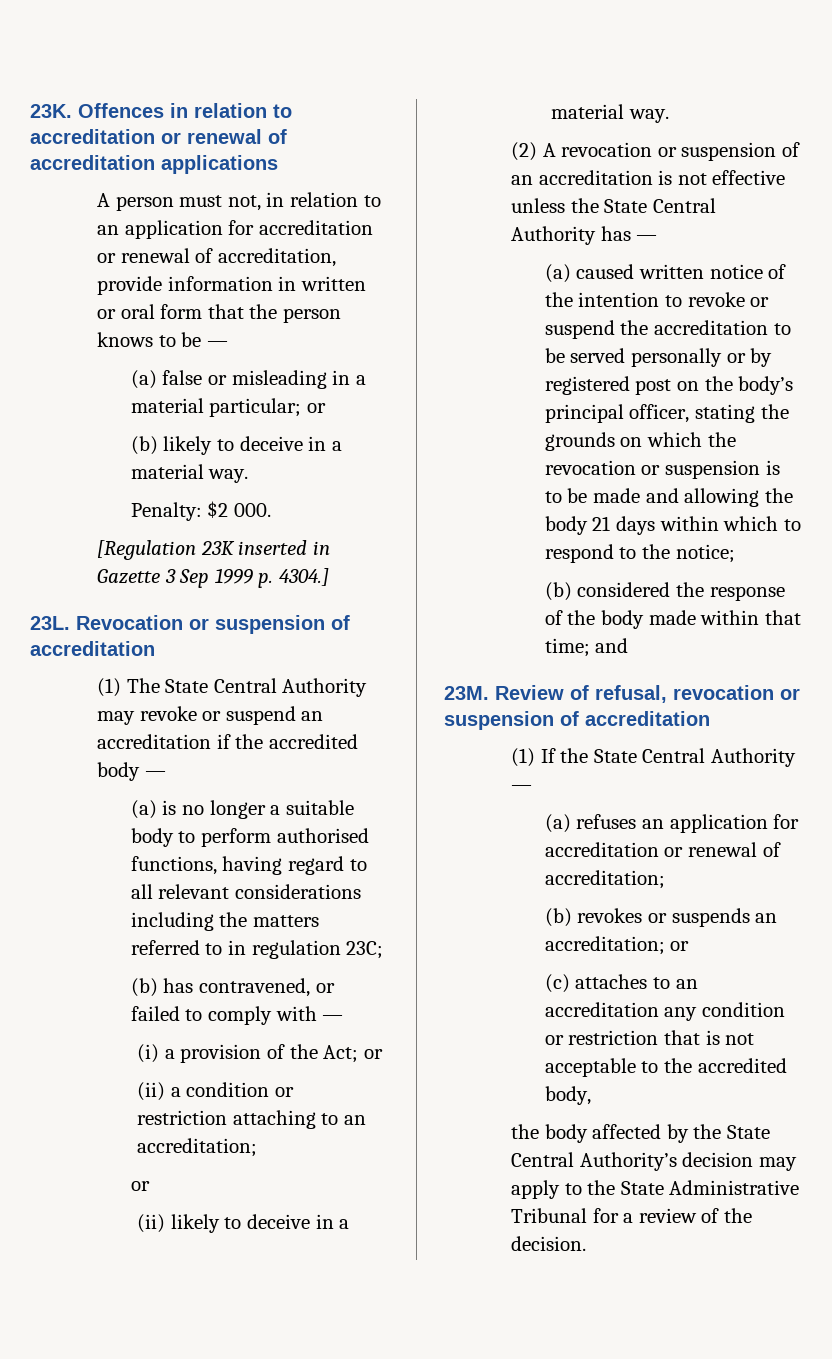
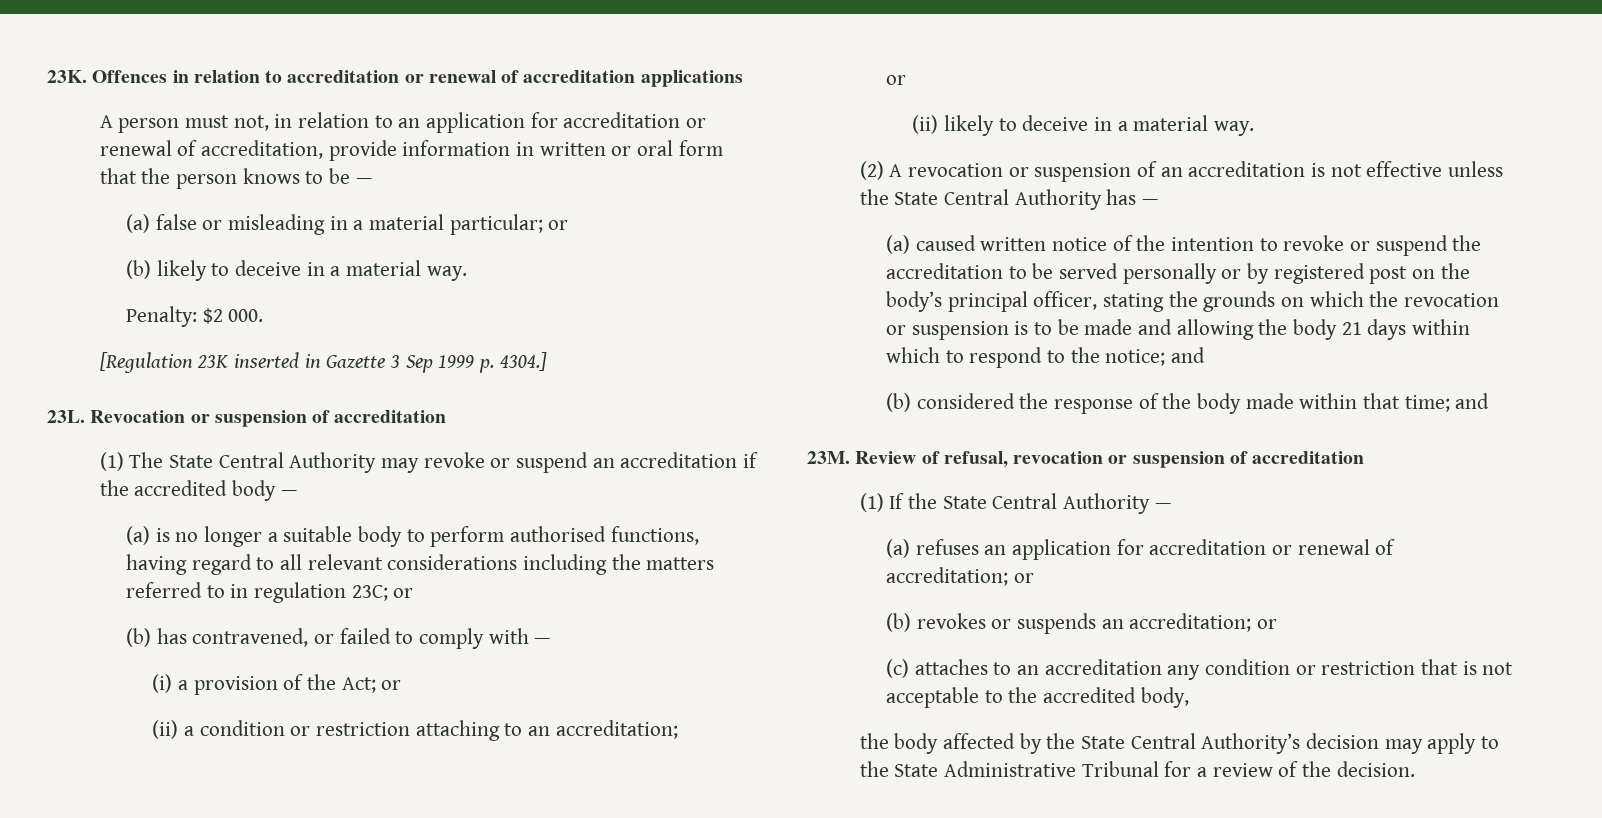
- (a) is no longer a suitable body to perform authorised functions, having regard to all relevant considerations including the matters referred to in regulation 23C;
+ (a) is no longer a suitable body to perform authorised functions, having regard to all relevant considerations including the matters referred to in regulation 23C; or
- (a) caused written notice of the intention to revoke or suspend the accreditation to be served personally or by registered post on the body’s principal officer, stating the grounds on which the revocation or suspension is to be made and allowing the body 21 days within which to respond to the notice;
+ (a) caused written notice of the intention to revoke or suspend the accreditation to be served personally or by registered post on the body’s principal officer, stating the grounds on which the revocation or suspension is to be made and allowing the body 21 days within which to respond to the notice; and
- (a) refuses an application for accreditation or renewal of accreditation;
+ (a) refuses an application for accreditation or renewal of accreditation; or

